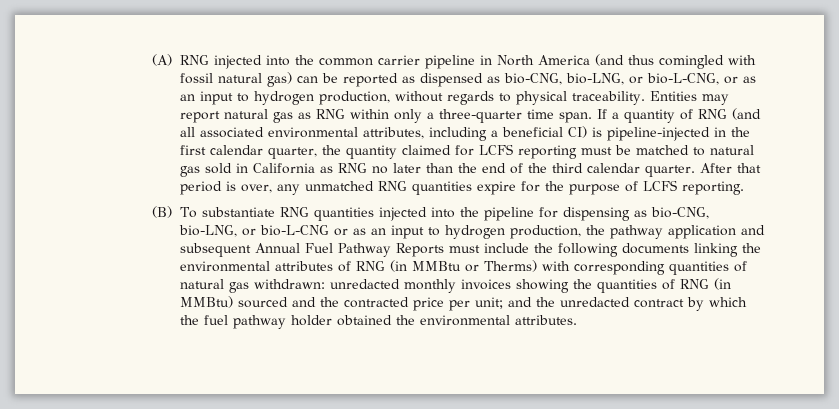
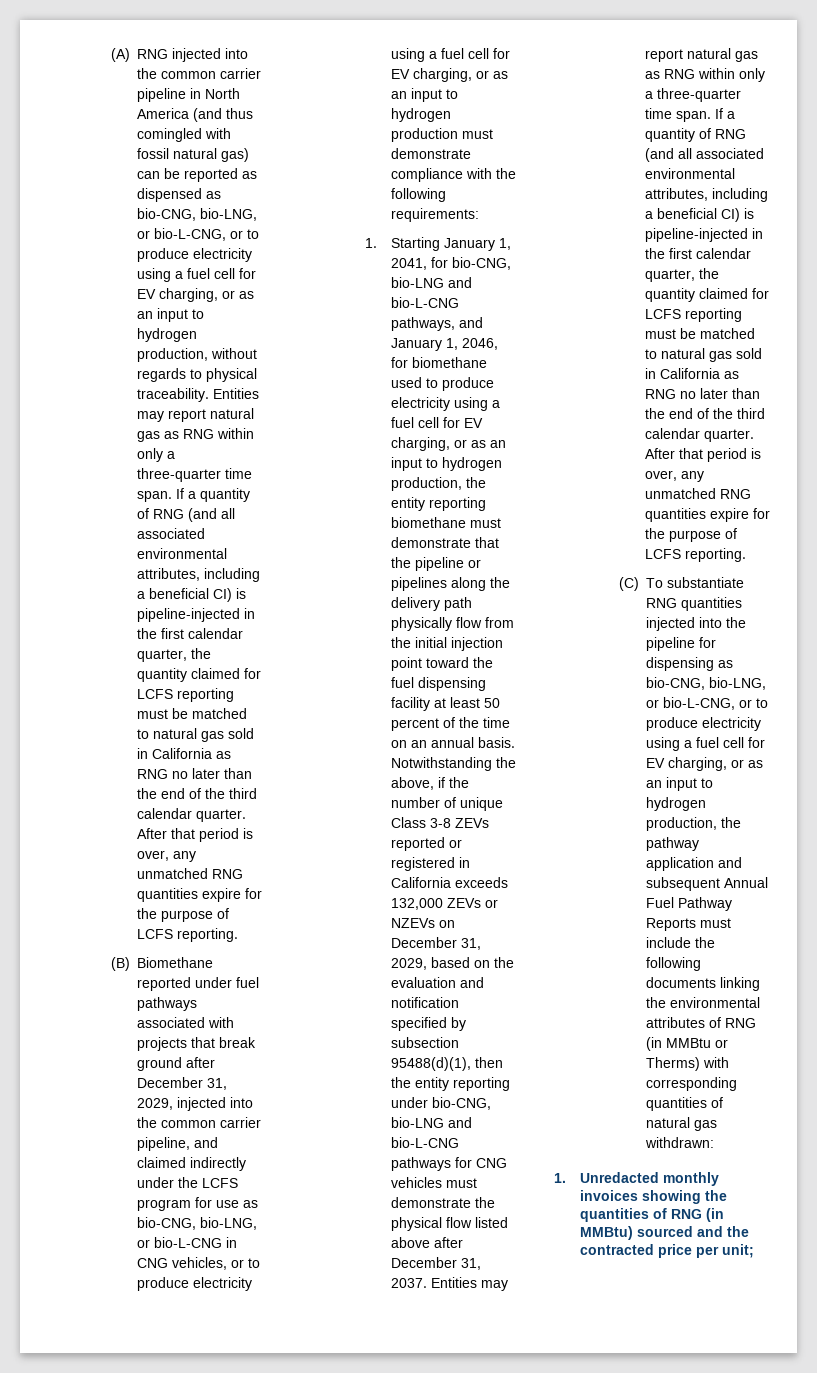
- (A) RNG injected into the common carrier pipeline in North America (and thus comingled with fossil natural gas) can be reported as dispensed as bio-CNG, bio-LNG, or bio-L-CNG, or as an input to hydrogen production, without regards to physical traceability.
+ (A) RNG injected into the common carrier pipeline in North America (and thus comingled with fossil natural gas) can be reported as dispensed as bio-CNG, bio-LNG, or bio-L-CNG, or to produce electricity using a fuel cell for EV charging, or as an input to hydrogen production, without regards to physical traceability.
- (B) To substantiate RNG quantities injected into the pipeline for dispensing as bio-CNG, bio-LNG, or bio-L-CNG or as an input to hydrogen production, the pathway application and subsequent Annual Fuel Pathway Reports must include the following documents linking the environmental attributes of RNG (in MMBtu or Therms) with corresponding quantities of natural gas withdrawn: unredacted monthly invoices showing the quantities of RNG (in MMBtu) sourced and the contracted price per unit; and the unredacted contract by which the fuel pathway holder obtained the environmental attributes.
+ (B) Biomethane reported under fuel pathways associated with projects that break ground after December 31, 2029, injected into the common carrier pipeline, and claimed indirectly under the LCFS program for use as bio-CNG, bio-LNG, or bio-L-CNG in CNG vehicles, or to produce electricity using a fuel cell for EV charging, or as an input to hydrogen production must demonstrate compliance with the following requirements:
+ 1. Starting January 1, 2041, for bio-CNG, bio-LNG and bio-L-CNG pathways, and January 1, 2046, for biomethane used to produce electricity using a fuel cell for EV charging, or as an input to hydrogen production, the entity reporting biomethane must demonstrate that the pipeline or pipelines along the delivery path physically flow from the initial injection point toward the fuel dispensing facility at least 50 percent of the time on an annual basis. Notwithstanding the above, if the number of unique Class 3-8 ZEVs reported or registered in California exceeds 132,000 ZEVs or NZEVs on December 31, 2029, based on the evaluation and notification specified by subsection 95488(d)(1), then the entity reporting under bio-CNG, bio-LNG and bio-L-CNG pathways for CNG vehicles must demonstrate the physical flow listed above after December 31, 2037. Entities may report natural gas as RNG within only a three-quarter time span. If a quantity of RNG (and all associated environmental attributes, including a beneficial CI) is pipeline-injected in the first calendar quarter, the quantity claimed for LCFS reporting must be matched to natural gas sold in California as RNG no later than the end of the third calendar quarter. After that period is over, any unmatched RNG quantities expire for the purpose of LCFS reporting.
+ (C) To substantiate RNG quantities injected into the pipeline for dispensing as bio-CNG, bio-LNG, or bio-L-CNG, or to produce electricity using a fuel cell for EV charging, or as an input to hydrogen production, the pathway application and subsequent Annual Fuel Pathway Reports must include the following documents linking the environmental attributes of RNG (in MMBtu or Therms) with corresponding quantities of natural gas withdrawn:
+ 1. Unredacted monthly invoices showing the quantities of RNG (in MMBtu) sourced and the contracted price per unit;

